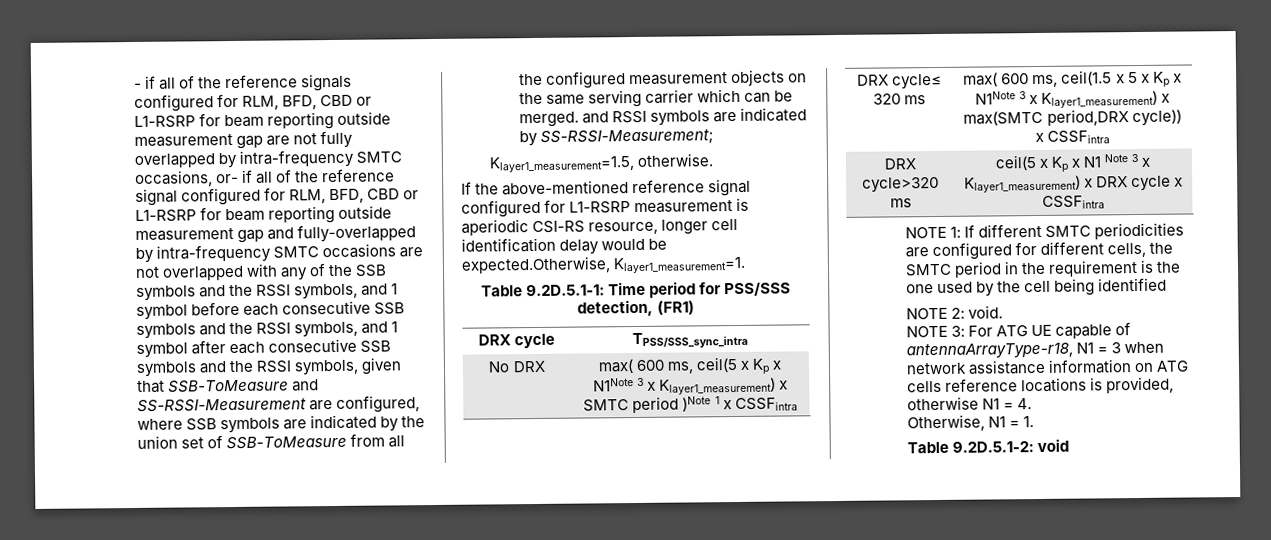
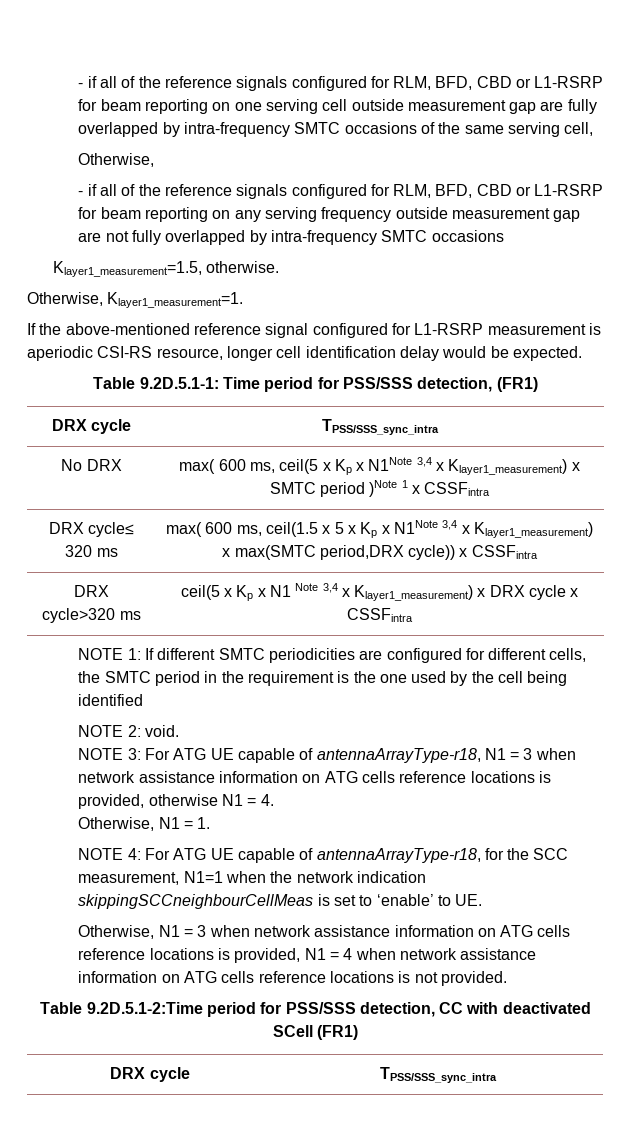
- - if all of the reference signals configured for RLM, BFD, CBD or L1-RSRP for beam reporting outside measurement gap are not fully overlapped by intra-frequency SMTC occasions, or- if all of the reference signal configured for RLM, BFD, CBD or L1-RSRP for beam reporting outside measurement gap and fully-overlapped by intra-frequency SMTC occasions are not overlapped with any of the SSB symbols and the RSSI symbols, and 1 symbol before each consecutive SSB symbols and the RSSI symbols, and 1 symbol after each consecutive SSB symbols and the RSSI symbols, given that SSB-ToMeasure and SS-RSSI-Measurement are configured, where SSB symbols are indicated by the union set of SSB-ToMeasure from all the configured measurement objects on the same serving carrier which can be merged. and RSSI symbols are indicated by SS-RSSI-Measurement;
+ - if all of the reference signals configured for RLM, BFD, CBD or L1-RSRP for beam reporting on one serving cell outside measurement gap are fully overlapped by intra-frequency SMTC occasions of the same serving cell,
+ Otherwise,
+ - if all of the reference signals configured for RLM, BFD, CBD or L1-RSRP for beam reporting on any serving frequency outside measurement gap are not fully overlapped by intra-frequency SMTC occasions
+ Otherwise, Klayer1_measurement=1.
- If the above-mentioned reference signal configured for L1-RSRP measurement is aperiodic CSI-RS resource, longer cell identification delay would be expected.Otherwise, Klayer1_measurement=1.
+ If the above-mentioned reference signal configured for L1-RSRP measurement is aperiodic CSI-RS resource, longer cell identification delay would be expected.
- No DRX | max( 600 ms, ceil(5 x Kp x N1Note 3 x Klayer1_measurement) x SMTC period )Note 1 x CSSFintra
+ No DRX | max( 600 ms, ceil(5 x Kp x N1Note 3,4 x Klayer1_measurement) x SMTC period )Note 1 x CSSFintra
- DRX cycle≤ 320 ms | max( 600 ms, ceil(1.5 x 5 x Kp x N1Note 3 x Klayer1_measurement) x max(SMTC period,DRX cycle)) x CSSFintra
+ DRX cycle≤ 320 ms | max( 600 ms, ceil(1.5 x 5 x Kp x N1Note 3,4 x Klayer1_measurement) x max(SMTC period,DRX cycle)) x CSSFintra
- DRX cycle>320 ms | ceil(5 x Kp x N1 Note 3 x Klayer1_measurement) x DRX cycle x CSSFintra
+ DRX cycle>320 ms | ceil(5 x Kp x N1 Note 3,4 x Klayer1_measurement) x DRX cycle x CSSFintra
- Table 9.2D.5.1-2: void
+ NOTE 4: For ATG UE capable of antennaArrayType-r18, for the SCC measurement, N1=1 when the network indication skippingSCCneighbourCellMeas is set to ‘enable’ to UE.
+ Otherwise, N1 = 3 when network assistance information on ATG cells reference locations is provided, N1 = 4 when network assistance information on ATG cells reference locations is not provided.
+ Table 9.2D.5.1-2:Time period for PSS/SSS detection, CC with deactivated SCell (FR1)
+ DRX cycle | TPSS/SSS_sync_intra

